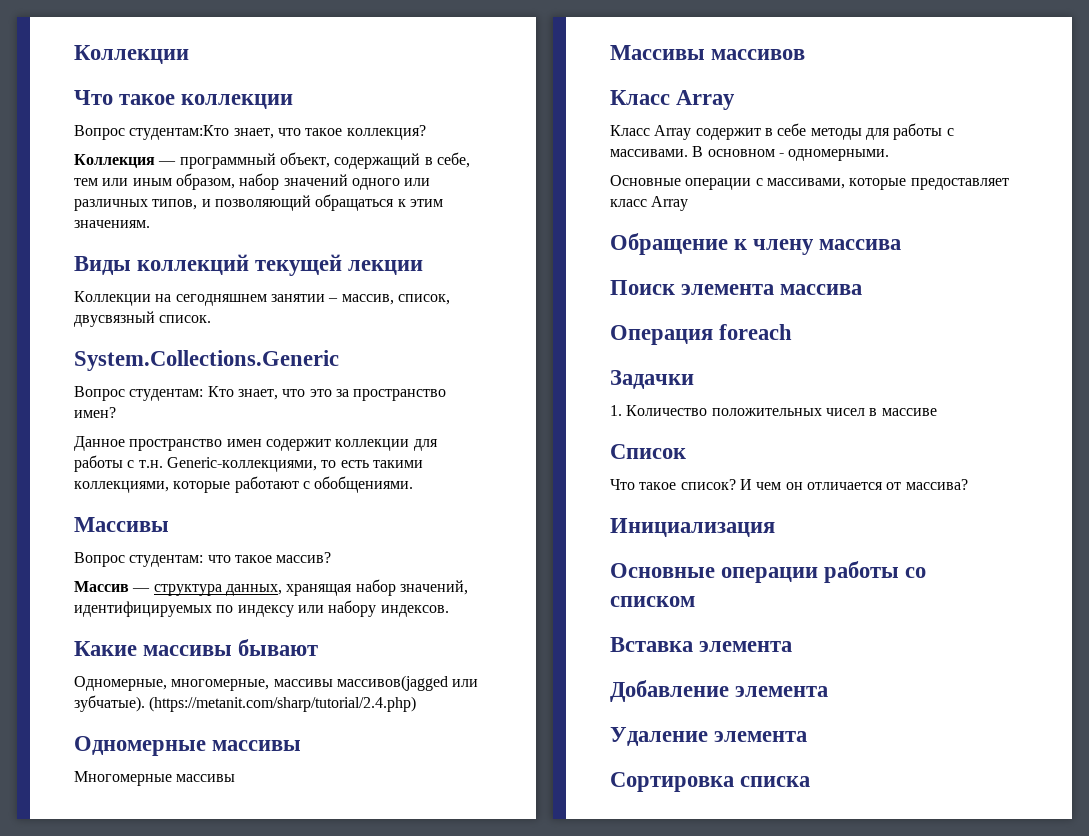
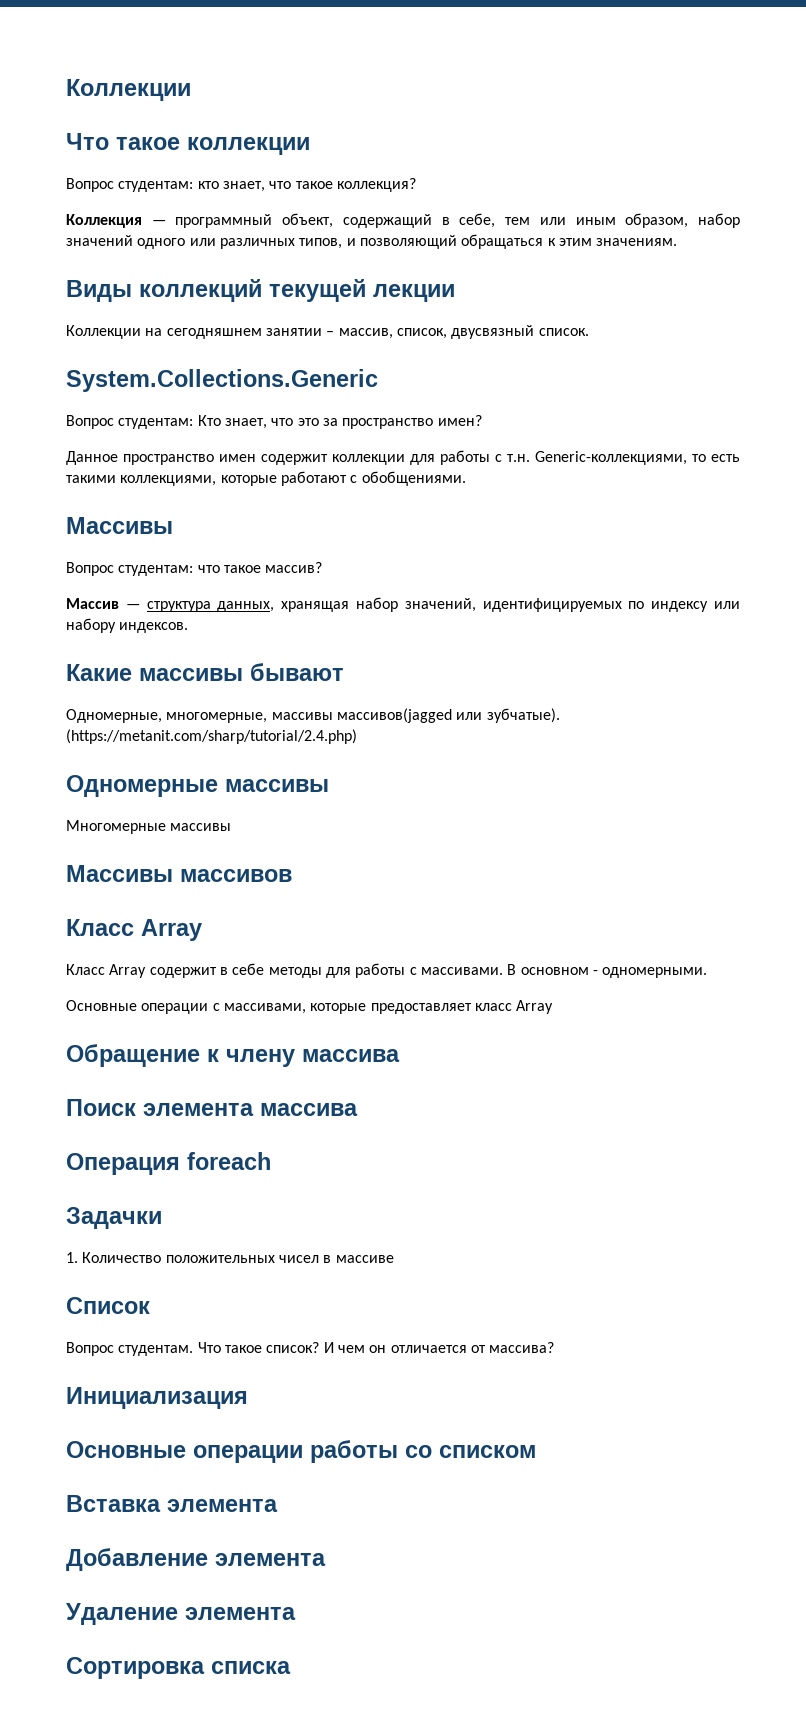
- Вопрос студентам:Кто знает, что такое коллекция?
+ Вопрос студентам: кто знает, что такое коллекция?
+ Вопрос студентам.

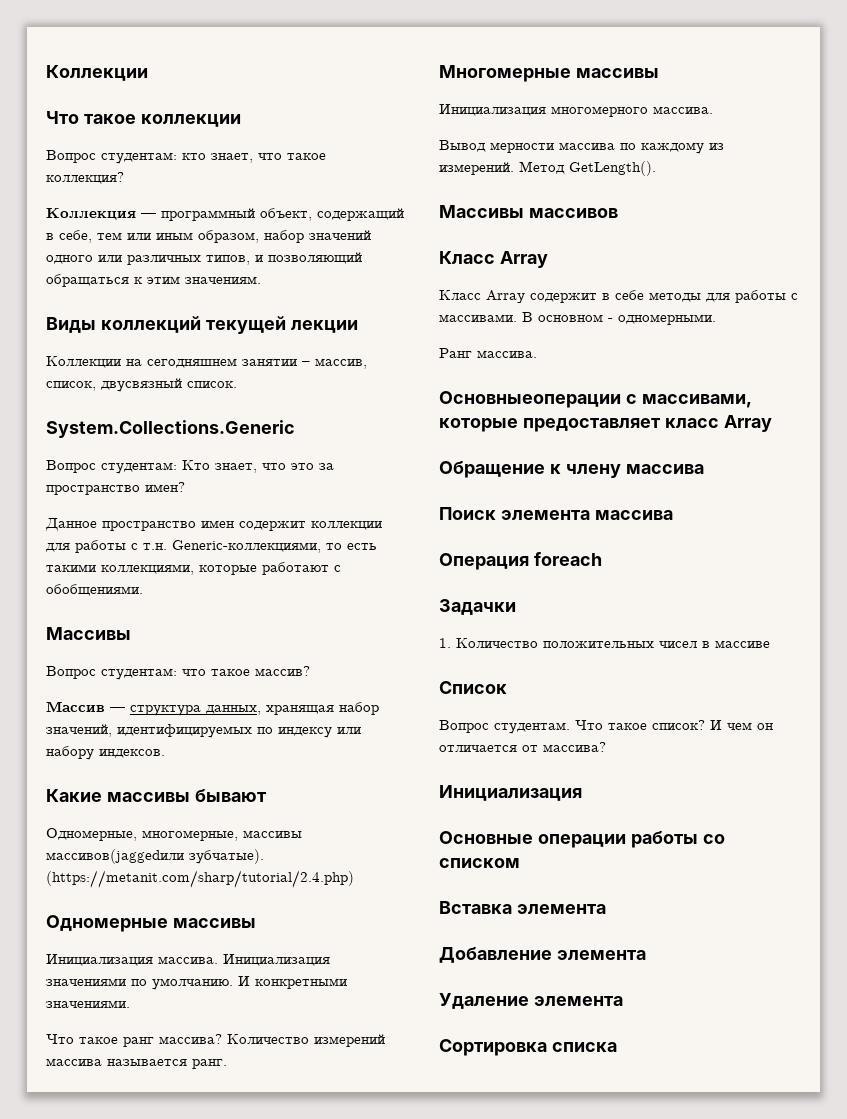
- Одномерные, многомерные, массивы массивов(jagged или зубчатые).
+ Одномерные, многомерные, массивы массивов(jaggedили зубчатые).
+ Инициализация массива. Инициализация значениями по умолчанию. И конкретными значениями.
+ Что такое ранг массива? Количество измерений массива называется ранг.
  Многомерные массивы
+ Инициализация многомерного массива.
+ Вывод мерности массива по каждому из измерений. Метод GetLength().
- Основные операции с массивами, которые предоставляет класс Array
+ Ранг массива.
+ Основныеоперации с массивами, которые предоставляет класс Array

